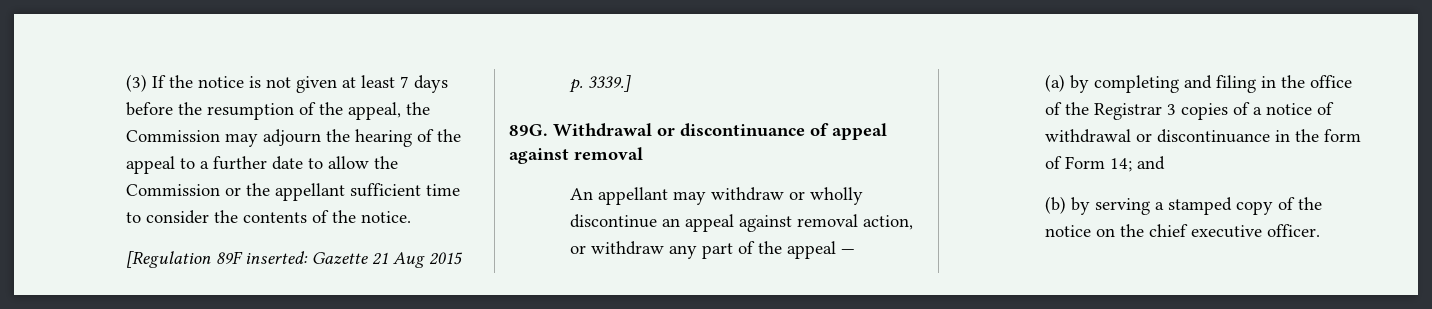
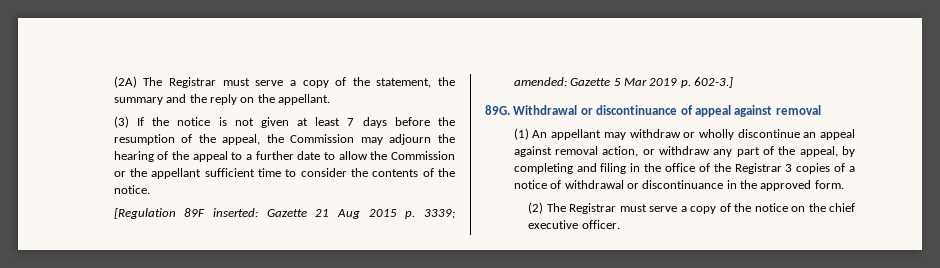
+ (2A) The Registrar must serve a copy of the statement, the summary and the reply on the appellant.
- [Regulation 89F inserted: Gazette 21 Aug 2015 p. 3339.]
+ [Regulation 89F inserted: Gazette 21 Aug 2015 p. 3339; amended: Gazette 5 Mar 2019 p. 602-3.]
- An appellant may withdraw or wholly discontinue an appeal against removal action, or withdraw any part of the appeal —
- (a) by completing and filing in the office of the Registrar 3 copies of a notice of withdrawal or discontinuance in the form of Form 14; and
- (b) by serving a stamped copy of the notice on the chief executive officer.
+ (1) An appellant may withdraw or wholly discontinue an appeal against removal action, or withdraw any part of the appeal, by completing and filing in the office of the Registrar 3 copies of a notice of withdrawal or discontinuance in the approved form.
+ (2) The Registrar must serve a copy of the notice on the chief executive officer.

